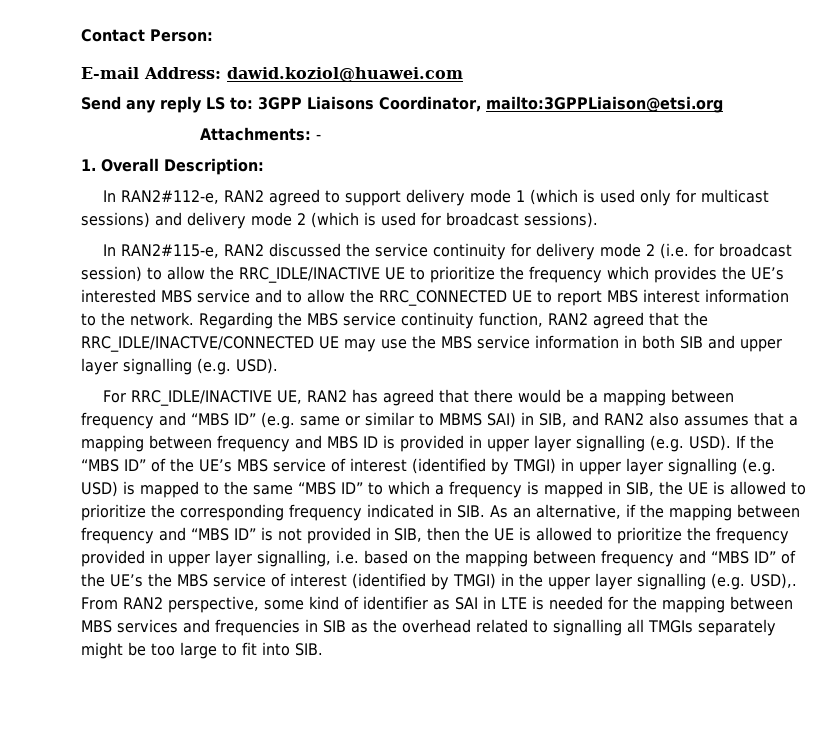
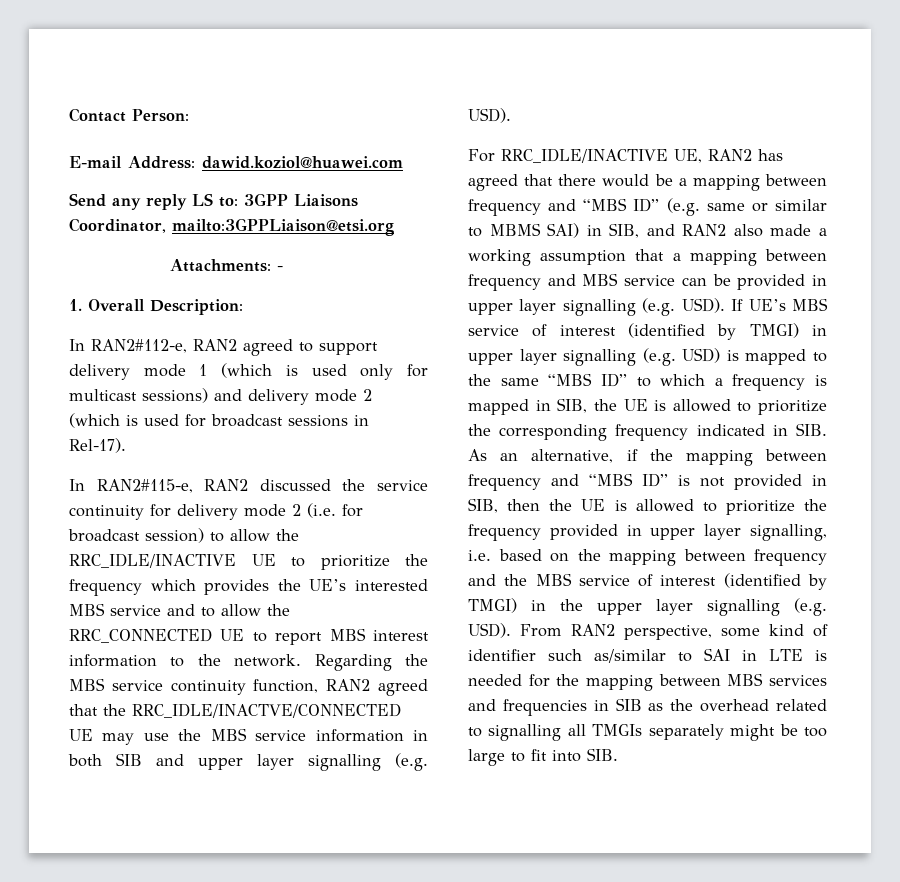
- In RAN2#112-e, RAN2 agreed to support delivery mode 1 (which is used only for multicast sessions) and delivery mode 2 (which is used for broadcast sessions).
+ In RAN2#112-e, RAN2 agreed to support delivery mode 1 (which is used only for multicast sessions) and delivery mode 2 (which is used for broadcast sessions in Rel-17).
- For RRC_IDLE/INACTIVE UE, RAN2 has agreed that there would be a mapping between frequency and “MBS ID” (e.g. same or similar to MBMS SAI) in SIB, and RAN2 also assumes that a mapping between frequency and MBS ID is provided in upper layer signalling (e.g. USD).
+ For RRC_IDLE/INACTIVE UE, RAN2 has agreed that there would be a mapping between frequency and “MBS ID” (e.g. same or similar to MBMS SAI) in SIB, and RAN2 also made a working assumption that a mapping between frequency and MBS service can be provided in upper layer signalling (e.g. USD).
- If the “MBS ID” of the UE’s MBS service of interest (identified by TMGI) in upper layer signalling (e.g. USD) is mapped to the same “MBS ID” to which a frequency is mapped in SIB, the UE is allowed to prioritize the corresponding frequency indicated in SIB. As an alternative, if the mapping between frequency and “MBS ID” is not provided in SIB, then the UE is allowed to prioritize the frequency provided in upper layer signalling, i.e. based on the mapping between frequency and “MBS ID” of the UE’s the MBS service of interest (identified by TMGI) in the upper layer signalling (e.g. USD),.
+ If UE’s MBS service of interest (identified by TMGI) in upper layer signalling (e.g. USD) is mapped to the same “MBS ID” to which a frequency is mapped in SIB, the UE is allowed to prioritize the corresponding frequency indicated in SIB. As an alternative, if the mapping between frequency and “MBS ID” is not provided in SIB, then the UE is allowed to prioritize the frequency provided in upper layer signalling, i.e. based on the mapping between frequency and the MBS service of interest (identified by TMGI) in the upper layer signalling (e.g. USD).
- From RAN2 perspective, some kind of identifier as SAI in LTE is needed for the mapping between MBS services and frequencies in SIB as the overhead related to signalling all TMGIs separately might be too large to fit into SIB.
+ From RAN2 perspective, some kind of identifier such as/similar to SAI in LTE is needed for the mapping between MBS services and frequencies in SIB as the overhead related to signalling all TMGIs separately might be too large to fit into SIB.

